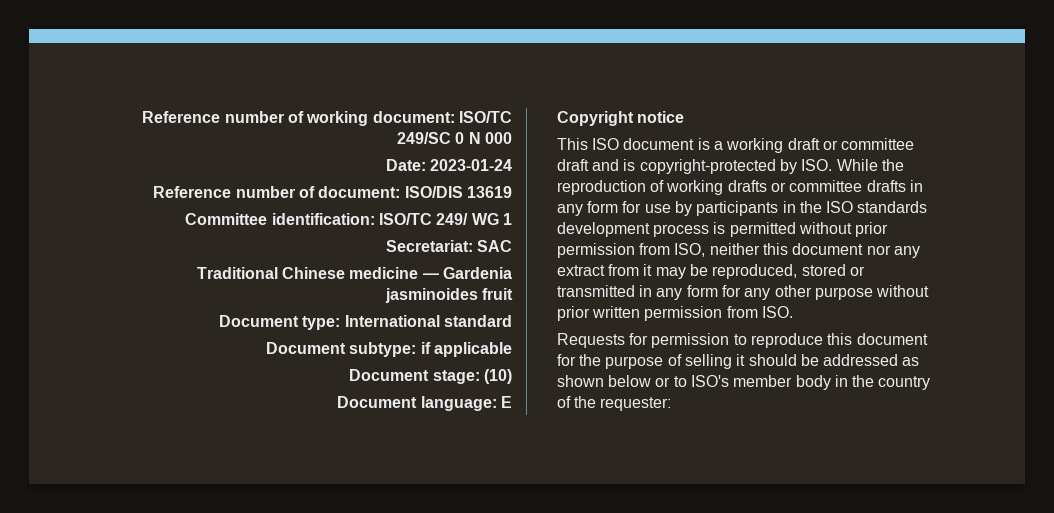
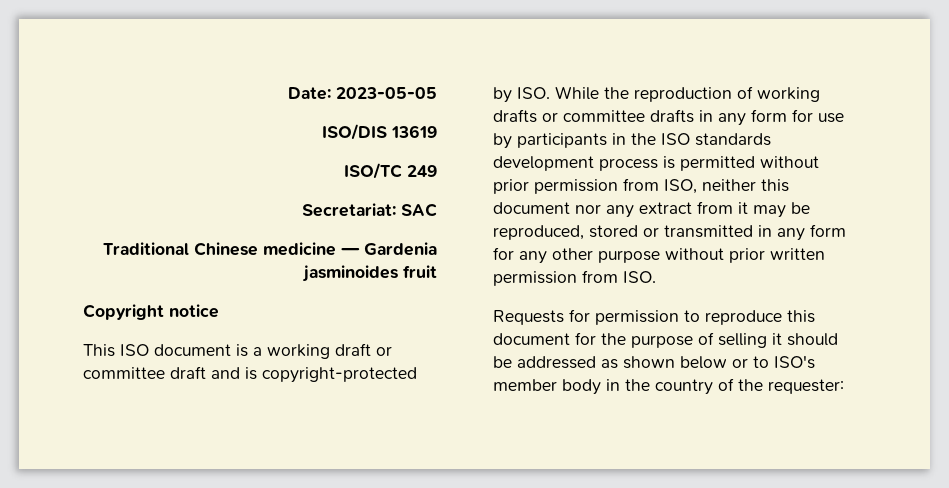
- Reference number of working document: ISO/TC 249/SC 0 N 000
- Date: 2023-01-24
- Reference number of document: ISO/DIS 13619
- Committee identification: ISO/TC 249/ WG 1
+ Date: 2023-05-05
+ ISO/DIS 13619
+ ISO/TC 249
- Document type: International standard
- Document subtype: if applicable
- Document stage: (10)
- Document language: E

